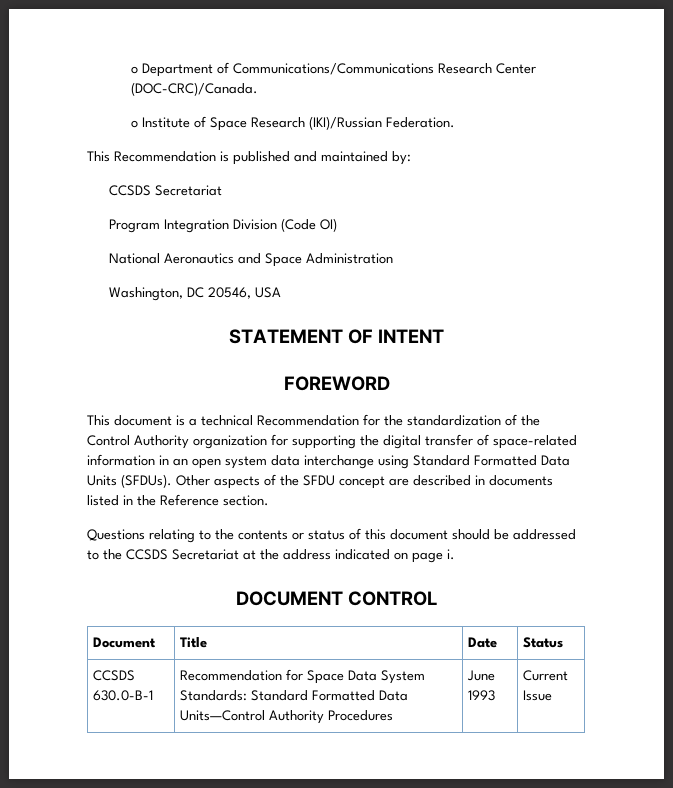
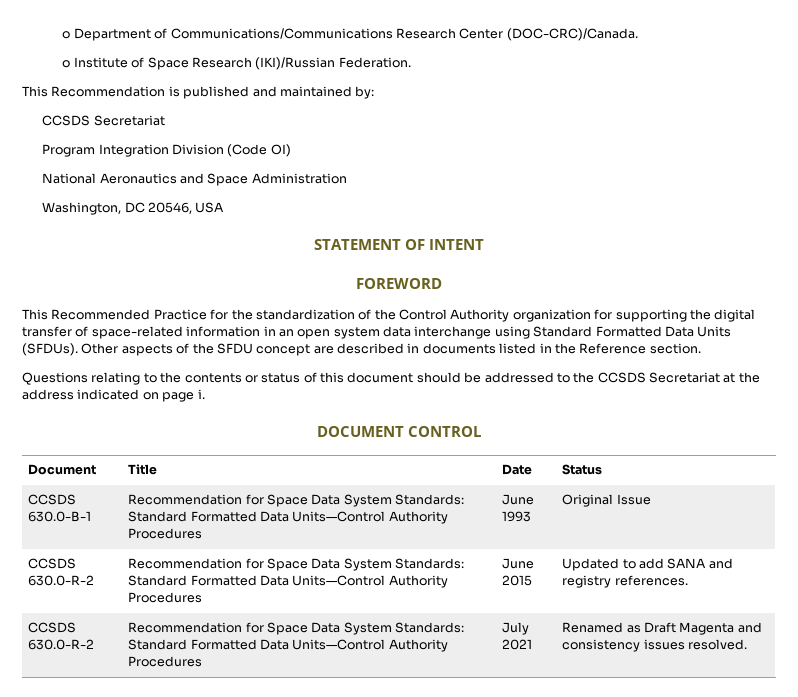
- This document is a technical Recommendation for the standardization of the Control Authority organization for supporting the digital transfer of space-related information in an open system data interchange using Standard Formatted Data Units (SFDUs).
+ This Recommended Practice for the standardization of the Control Authority organization for supporting the digital transfer of space-related information in an open system data interchange using Standard Formatted Data Units (SFDUs).
- CCSDS 630.0-B-1 | Recommendation for Space Data System Standards: Standard Formatted Data Units—Control Authority Procedures | June 1993 | Current Issue
+ CCSDS 630.0-B-1 | Recommendation for Space Data System Standards: Standard Formatted Data Units—Control Authority Procedures | June 1993 | Original Issue
+ CCSDS 630.0-R-2 | Recommendation for Space Data System Standards: Standard Formatted Data Units—Control Authority Procedures | June 2015 | Updated to add SANA and registry references.
+ CCSDS 630.0-R-2 | Recommendation for Space Data System Standards: Standard Formatted Data Units—Control Authority Procedures | July 2021 | Renamed as Draft Magenta and consistency issues resolved.

